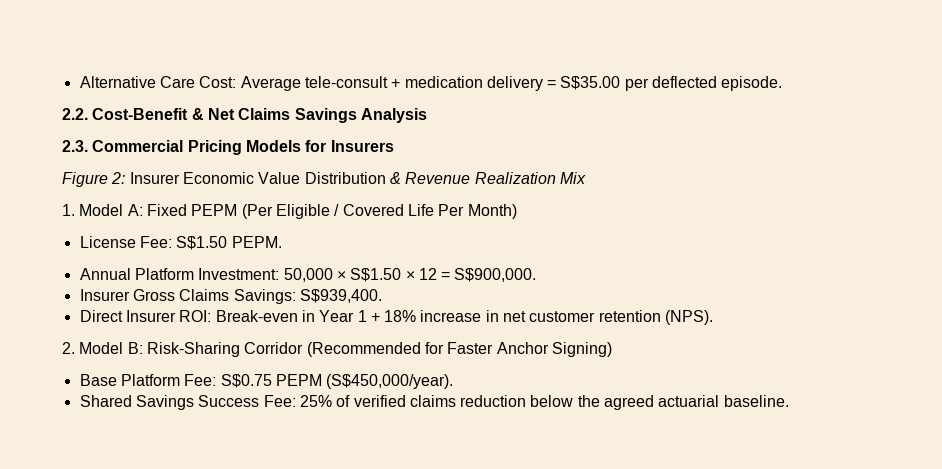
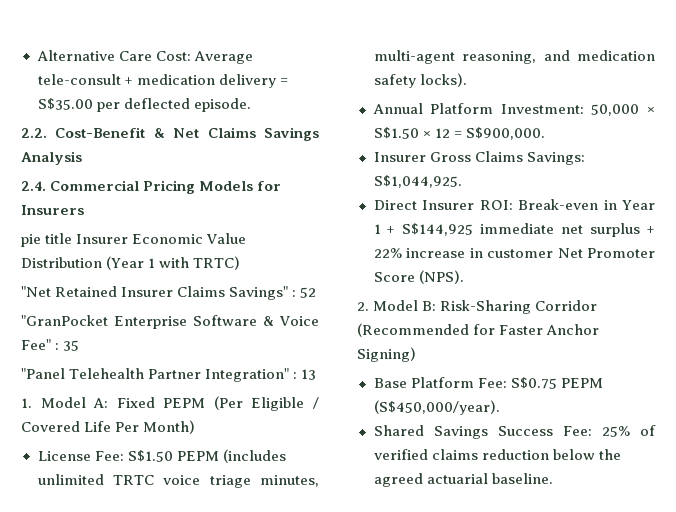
- 2.3. Commercial Pricing Models for Insurers
+ 2.4. Commercial Pricing Models for Insurers
- Figure 2: Insurer Economic Value Distribution & Revenue Realization Mix
+ pie title Insurer Economic Value Distribution (Year 1 with TRTC)
+ "Net Retained Insurer Claims Savings" : 52
+ "GranPocket Enterprise Software & Voice Fee" : 35
+ "Panel Telehealth Partner Integration" : 13
- License Fee: S$1.50 PEPM.
+ License Fee: S$1.50 PEPM (includes unlimited TRTC voice triage minutes, multi-agent reasoning, and medication safety locks).
- Insurer Gross Claims Savings: S$939,400.
+ Insurer Gross Claims Savings: S$1,044,925.
- Direct Insurer ROI: Break-even in Year 1 + 18% increase in net customer retention (NPS).
+ Direct Insurer ROI: Break-even in Year 1 + S$144,925 immediate net surplus + 22% increase in customer Net Promoter Score (NPS).

